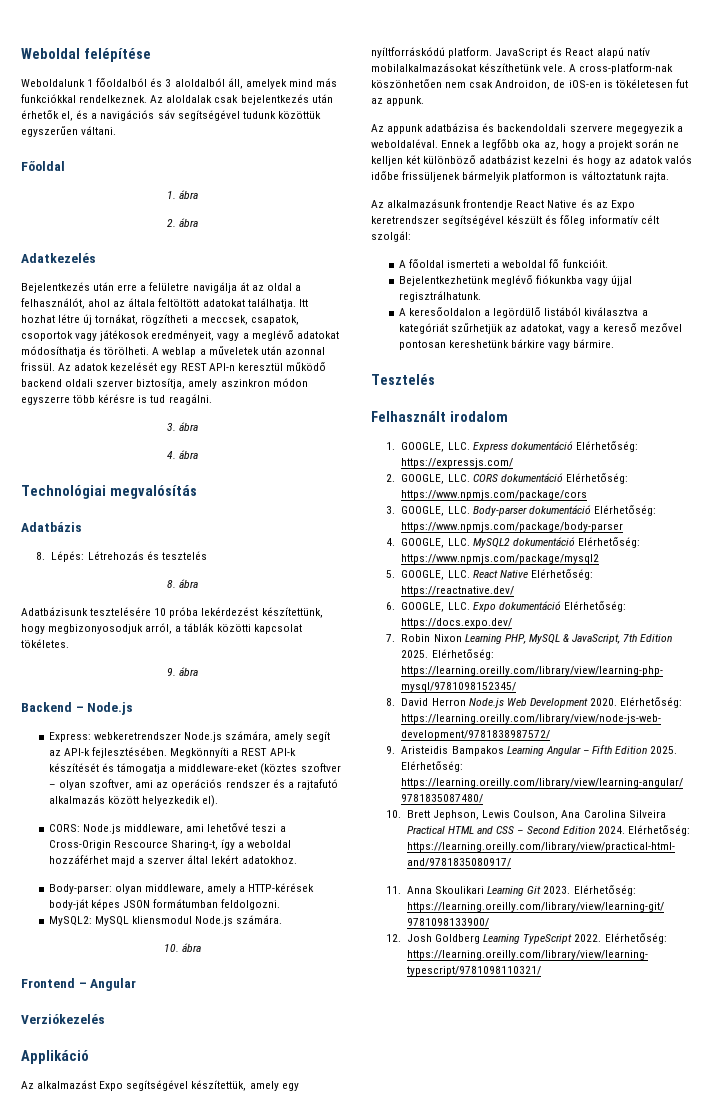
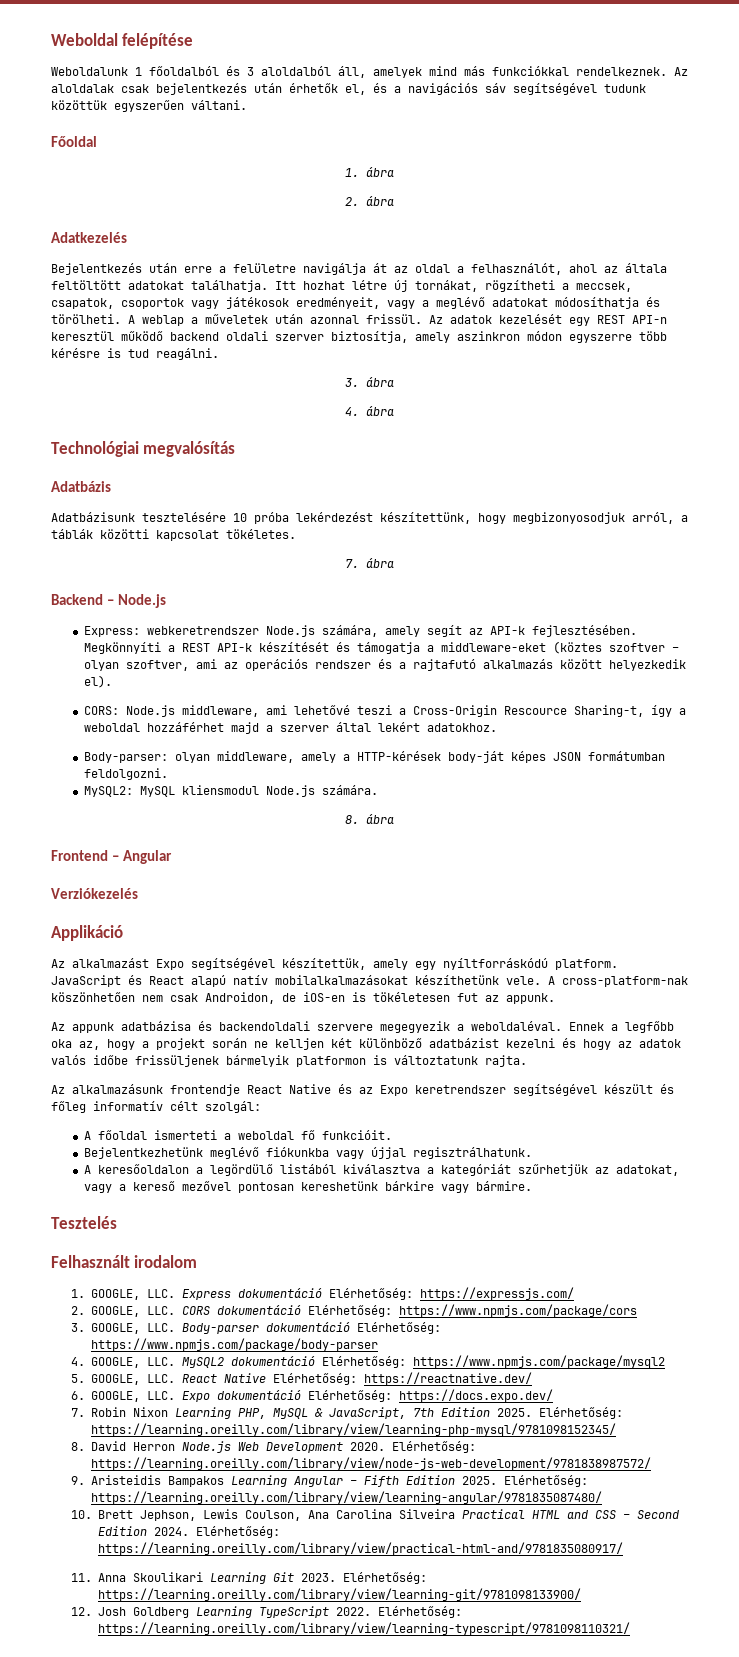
- 8. Lépés: Létrehozás és tesztelés
- 8. ábra
- 9. ábra
+ 7. ábra
- 10. ábra
+ 8. ábra

